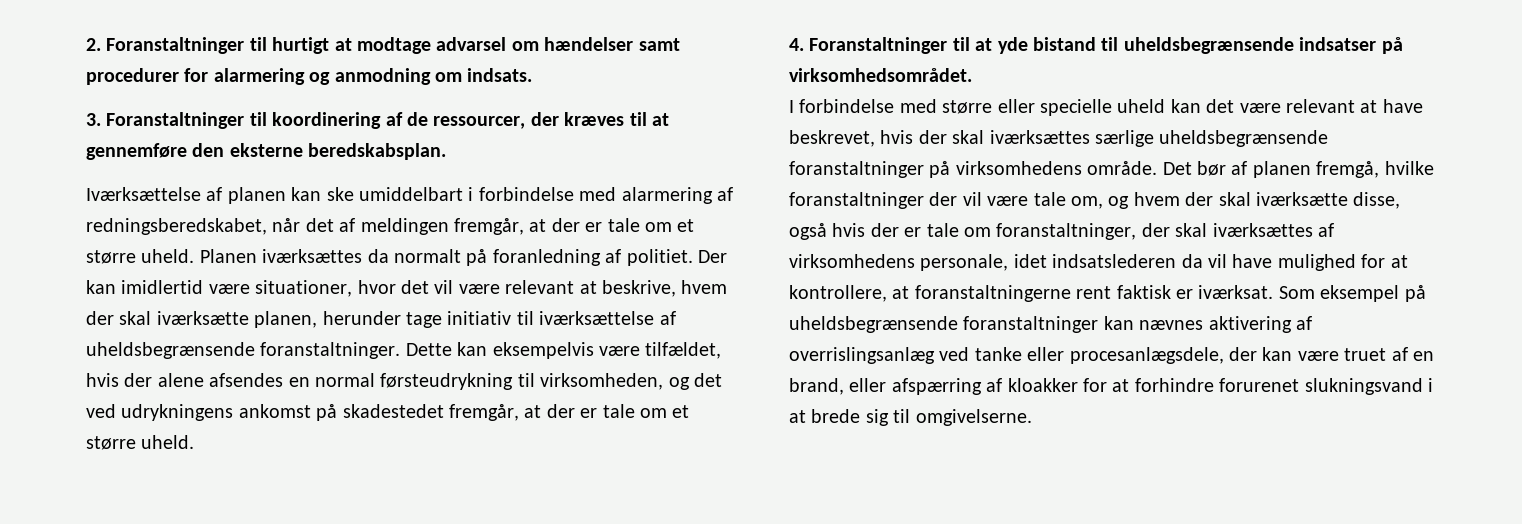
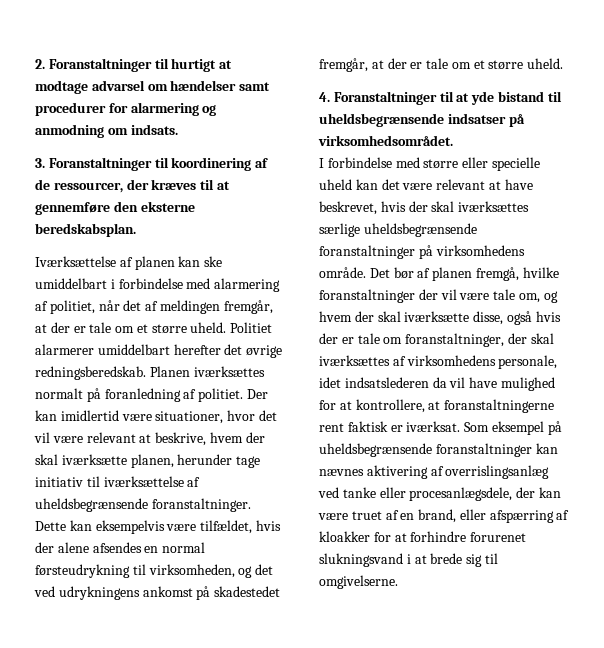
- Iværksættelse af planen kan ske umiddelbart i forbindelse med alarmering af redningsberedskabet, når det af meldingen fremgår, at der er tale om et større uheld.
+ Iværksættelse af planen kan ske umiddelbart i forbindelse med alarmering af politiet, når det af meldingen fremgår, at der er tale om et større uheld.
+ Politiet alarmerer umiddelbart herefter det øvrige redningsberedskab.
- Planen iværksættes da normalt på foranledning af politiet.
+ Planen iværksættes normalt på foranledning af politiet.

